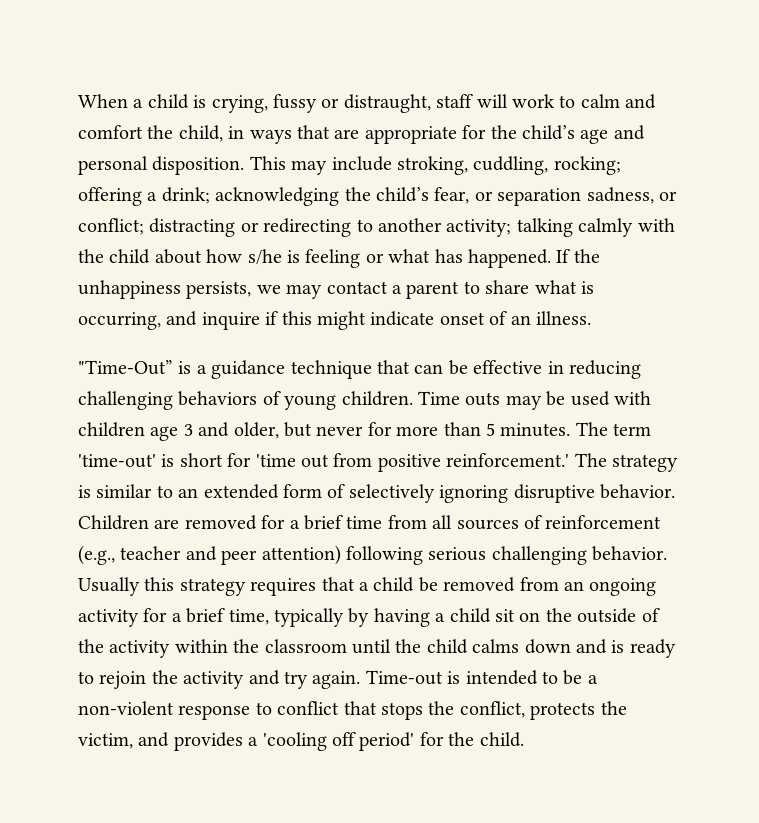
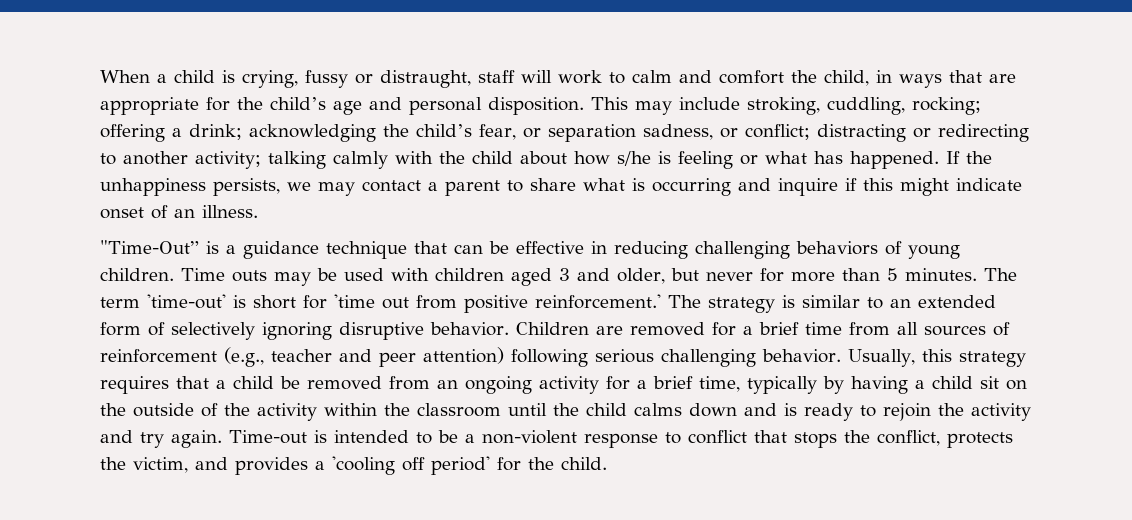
- If the unhappiness persists, we may contact a parent to share what is occurring, and inquire if this might indicate onset of an illness.
+ If the unhappiness persists, we may contact a parent to share what is occurring and inquire if this might indicate onset of an illness.
- Time outs may be used with children age 3 and older, but never for more than 5 minutes.
+ Time outs may be used with children aged 3 and older, but never for more than 5 minutes.
- Usually this strategy requires that a child be removed from an ongoing activity for a brief time, typically by having a child sit on the outside of the activity within the classroom until the child calms down and is ready to rejoin the activity and try again.
+ Usually, this strategy requires that a child be removed from an ongoing activity for a brief time, typically by having a child sit on the outside of the activity within the classroom until the child calms down and is ready to rejoin the activity and try again.

